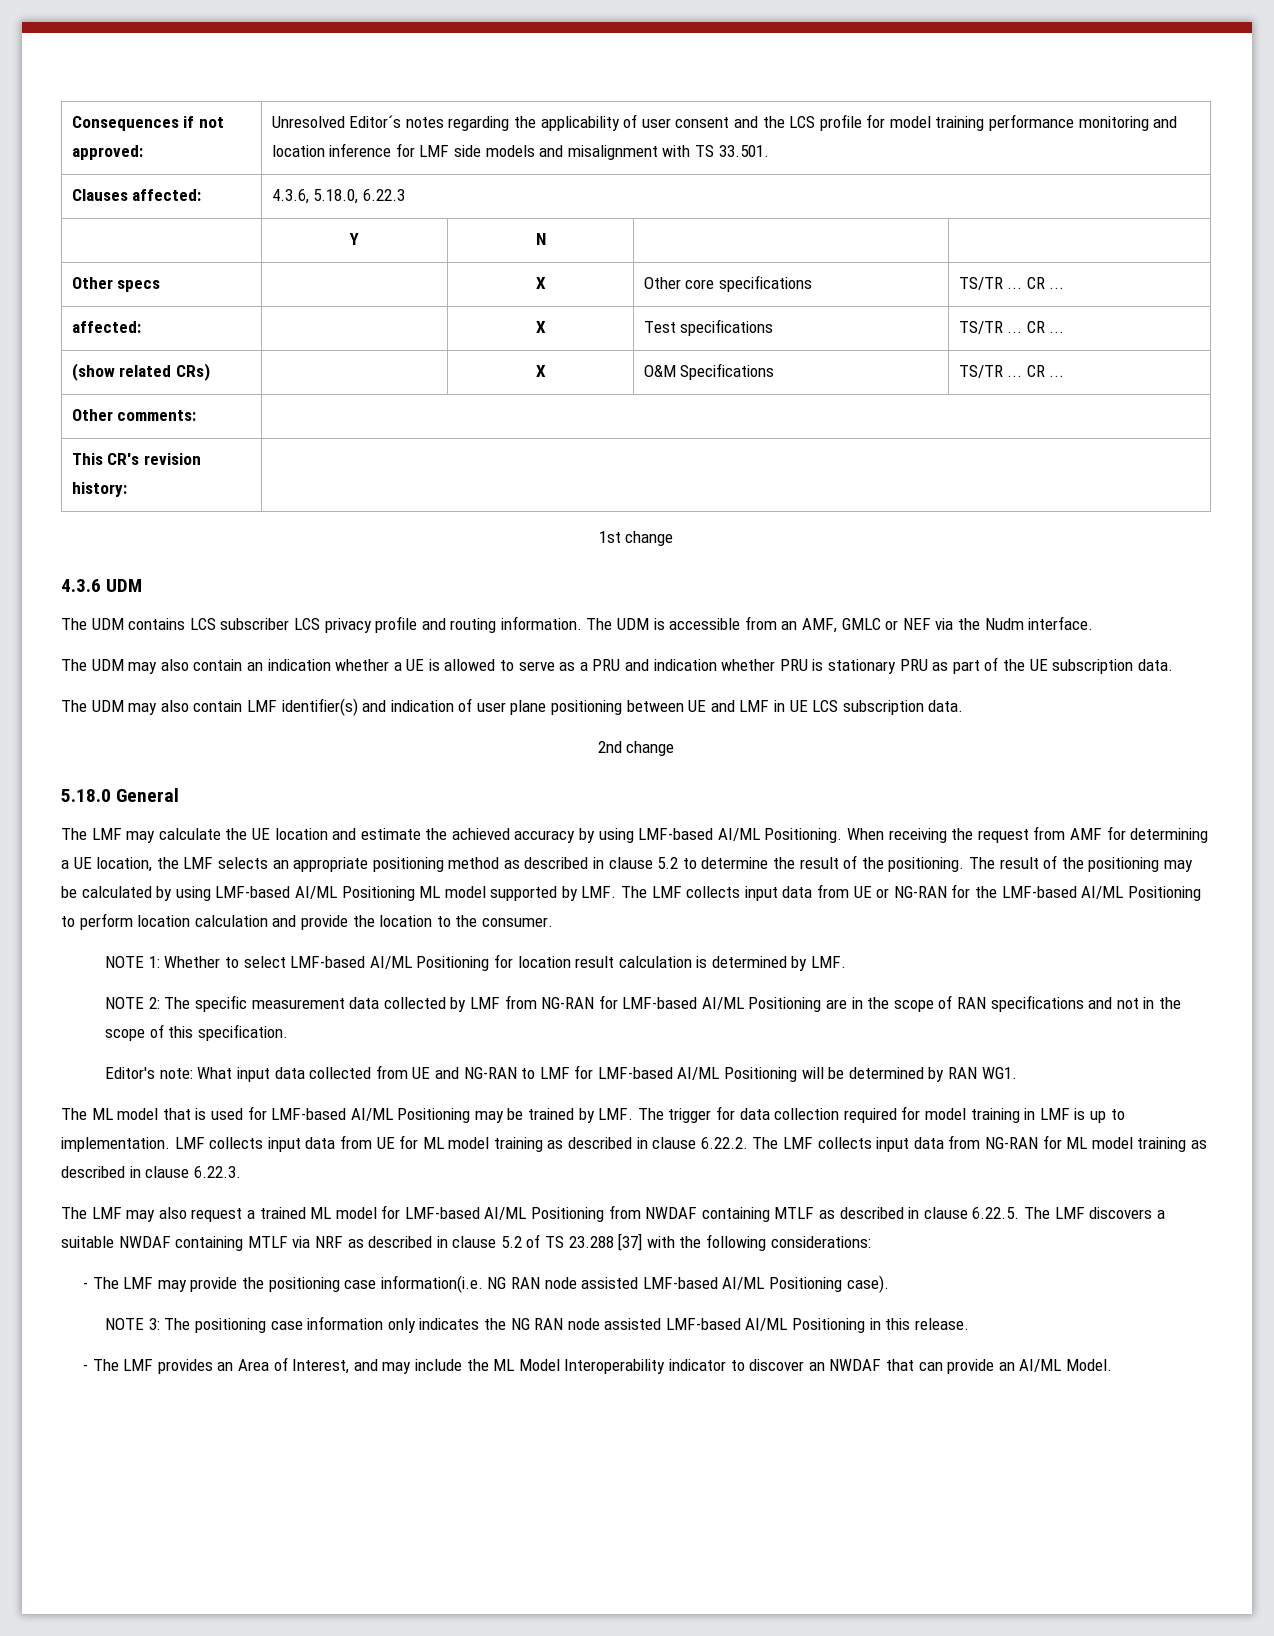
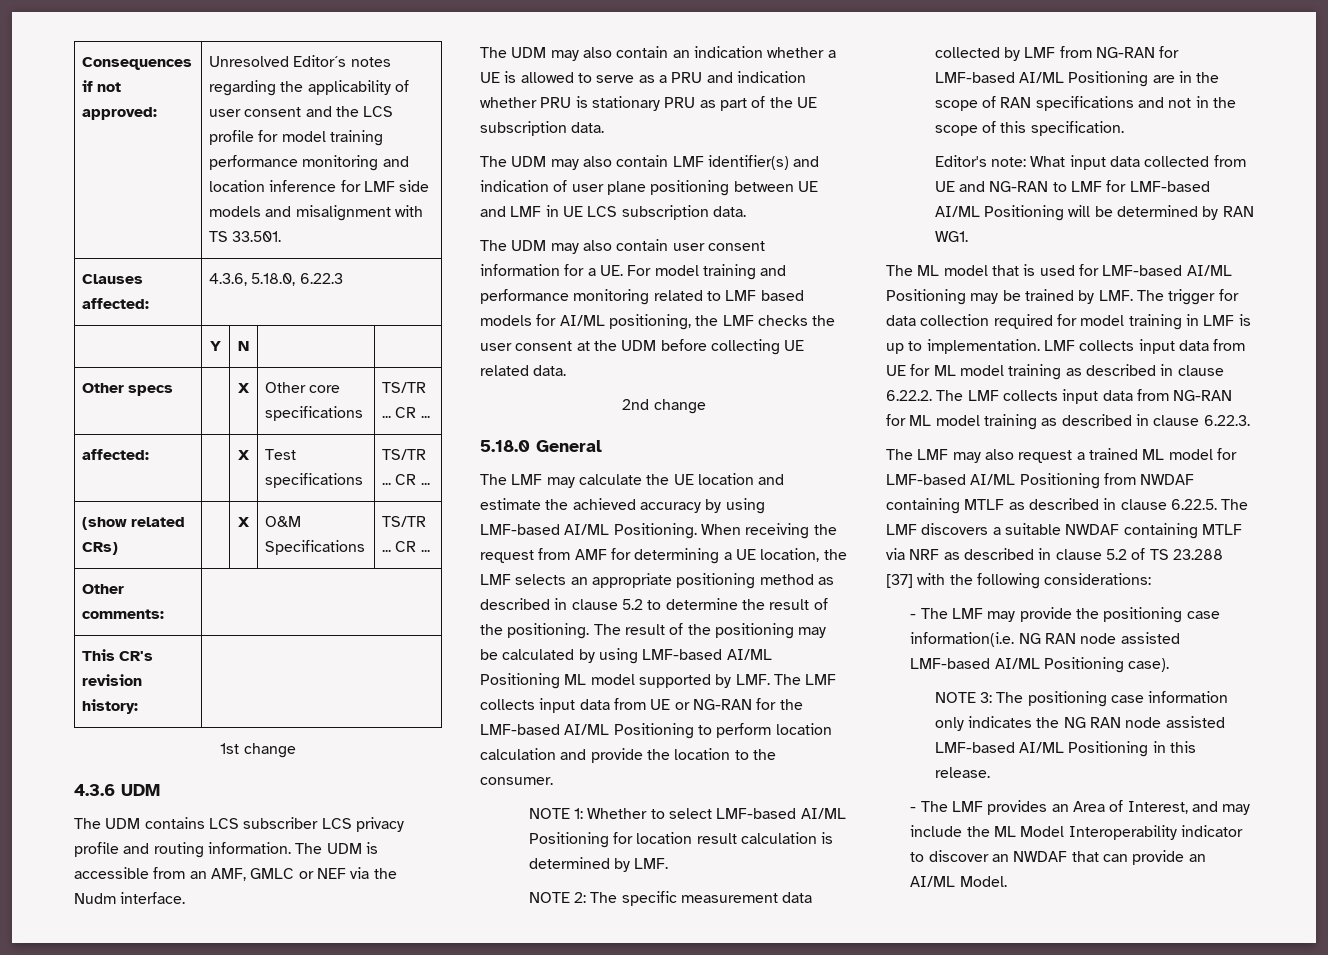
+ The UDM may also contain user consent information for a UE. For model training and performance monitoring related to LMF based models for AI/ML positioning, the LMF checks the user consent at the UDM before collecting UE related data.

